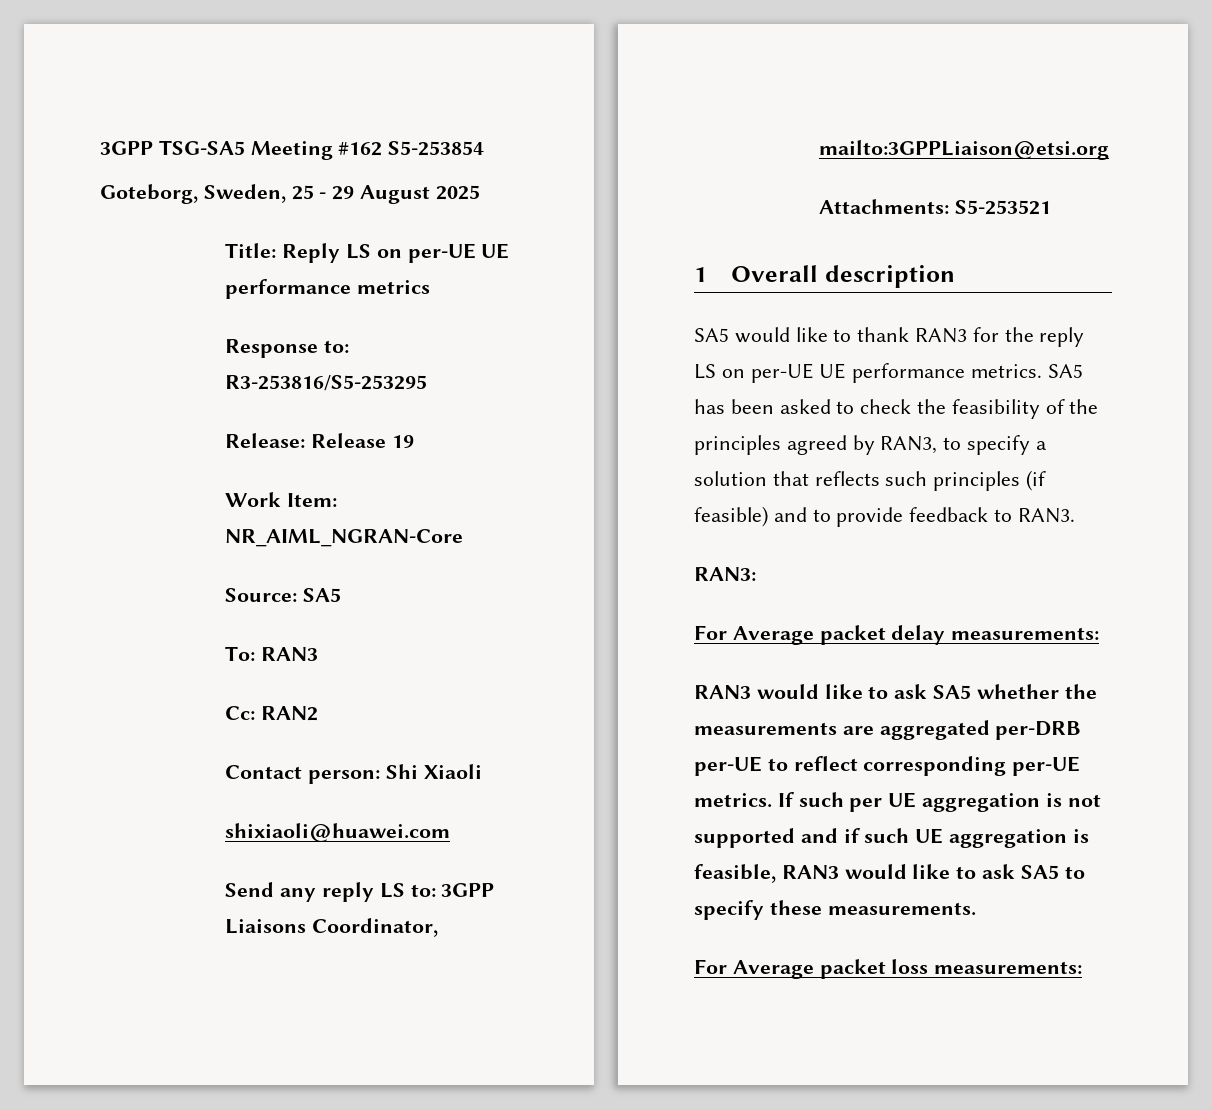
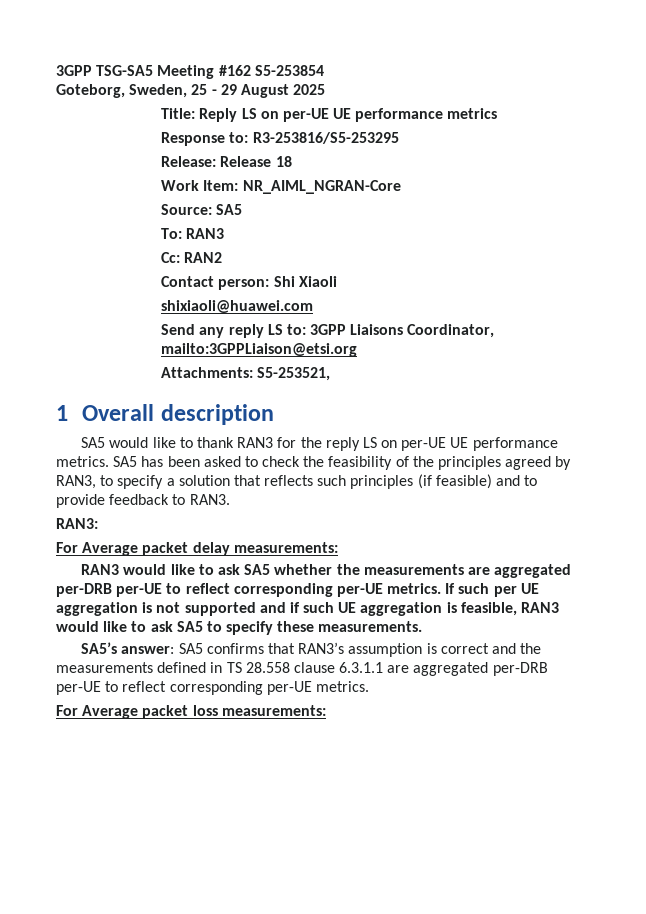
- Release: Release 19
+ Release: Release 18
- Attachments: S5-253521
+ Attachments: S5-253521,
+ SA5’s answer: SA5 confirms that RAN3’s assumption is correct and the measurements defined in TS 28.558 clause 6.3.1.1 are aggregated per-DRB per-UE to reflect corresponding per-UE metrics.

